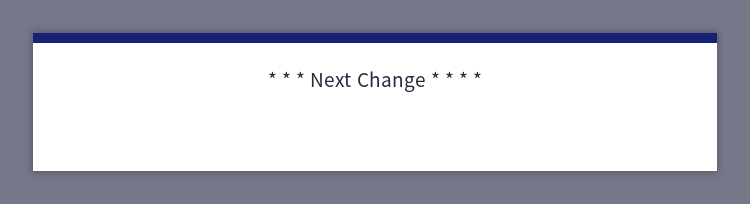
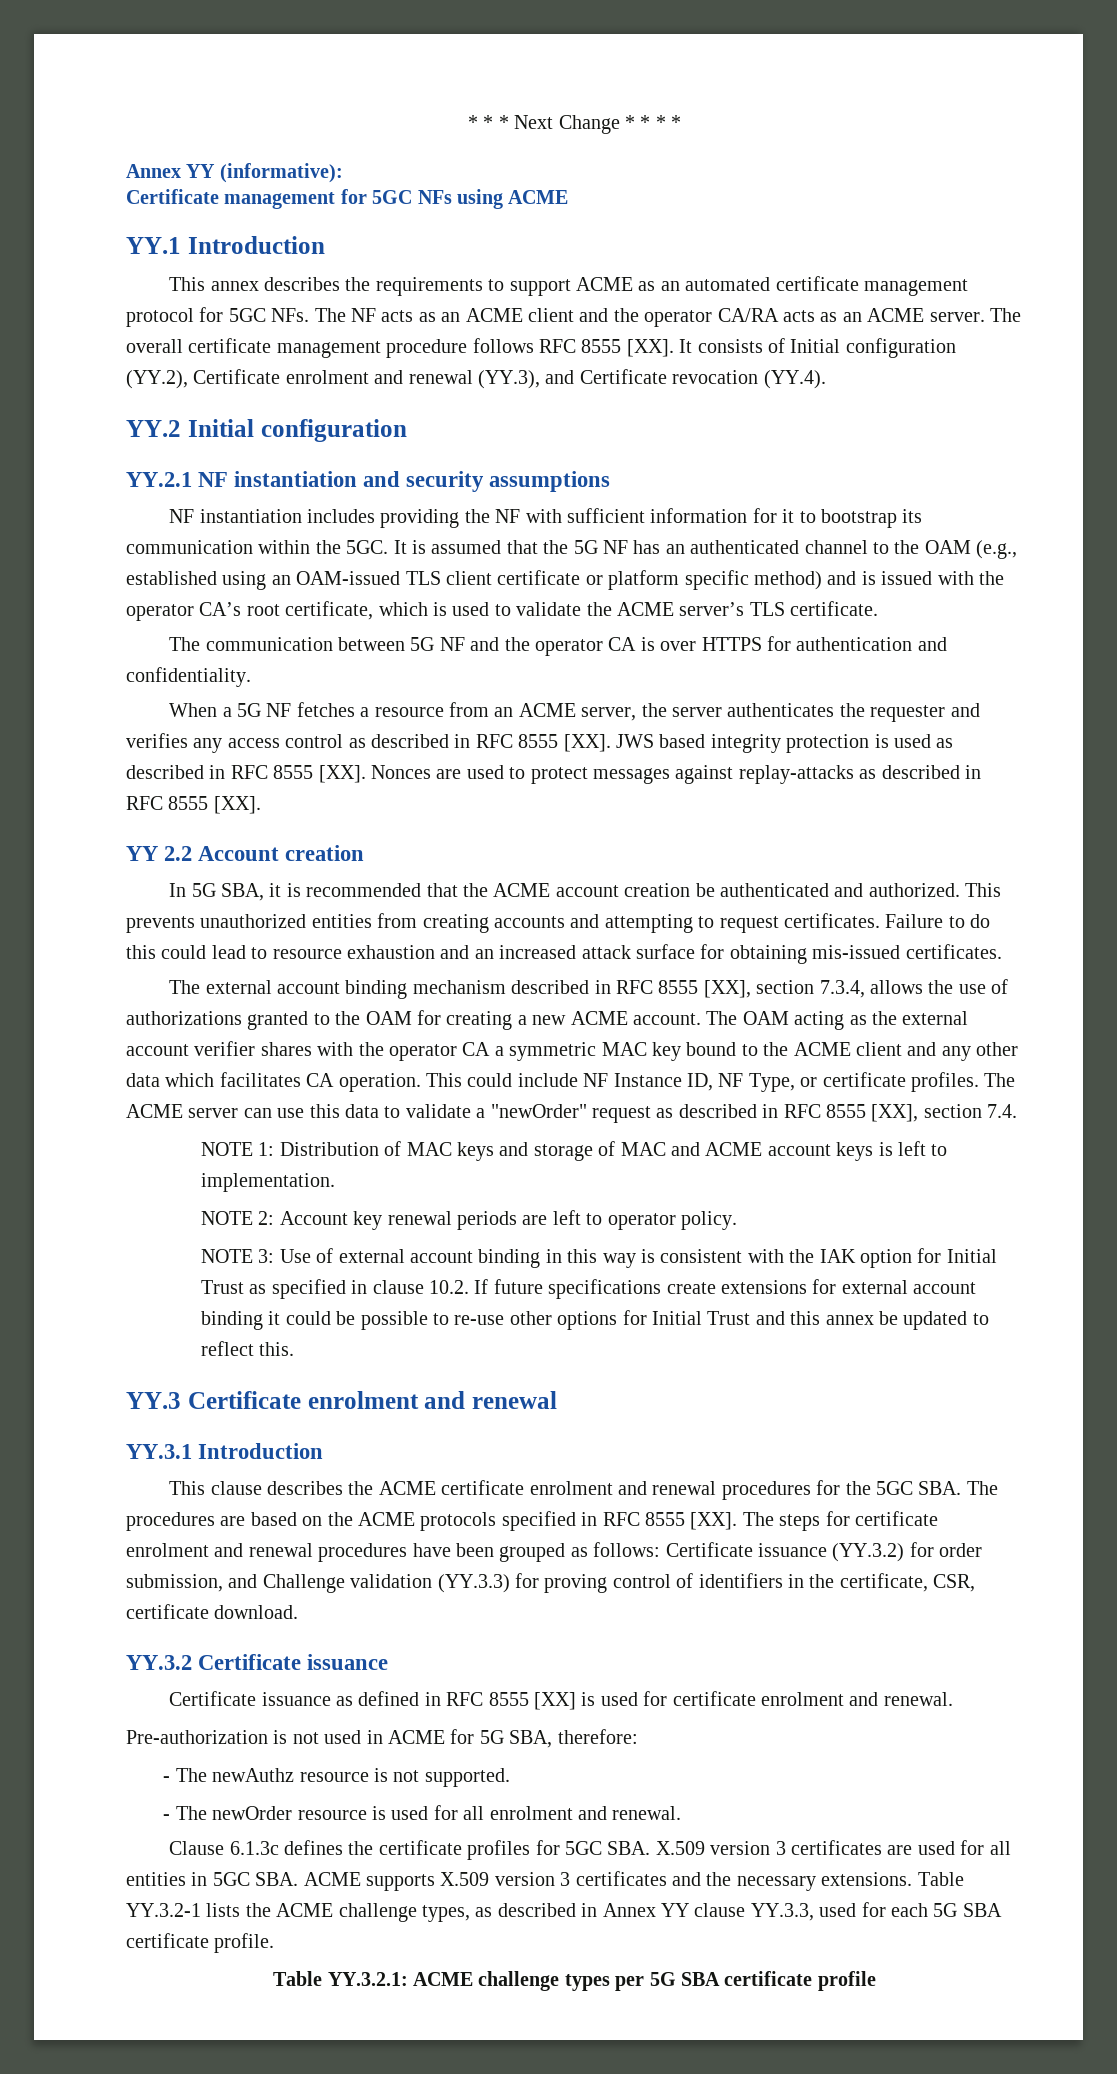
+ Annex YY (informative):
+ Certificate management for 5GC NFs using ACME
+ YY.1 Introduction
+ This annex describes the requirements to support ACME as an automated certificate management protocol for 5GC NFs. The NF acts as an ACME client and the operator CA/RA acts as an ACME server. The overall certificate management procedure follows RFC 8555 [XX]. It consists of Initial configuration (YY.2), Certificate enrolment and renewal (YY.3), and Certificate revocation (YY.4).
+ YY.2 Initial configuration
+ YY.2.1 NF instantiation and security assumptions
+ NF instantiation includes providing the NF with sufficient information for it to bootstrap its communication within the 5GC. It is assumed that the 5G NF has an authenticated channel to the OAM (e.g., established using an OAM-issued TLS client certificate or platform specific method) and is issued with the operator CA’s root certificate, which is used to validate the ACME server’s TLS certificate.
+ The communication between 5G NF and the operator CA is over HTTPS for authentication and confidentiality.
+ When a 5G NF fetches a resource from an ACME server, the server authenticates the requester and verifies any access control as described in RFC 8555 [XX]. JWS based integrity protection is used as described in RFC 8555 [XX]. Nonces are used to protect messages against replay-attacks as described in RFC 8555 [XX].
+ YY 2.2 Account creation
+ In 5G SBA, it is recommended that the ACME account creation be authenticated and authorized. This prevents unauthorized entities from creating accounts and attempting to request certificates. Failure to do this could lead to resource exhaustion and an increased attack surface for obtaining mis-issued certificates.
+ The external account binding mechanism described in RFC 8555 [XX], section 7.3.4, allows the use of authorizations granted to the OAM for creating a new ACME account. The OAM acting as the external account verifier shares with the operator CA a symmetric MAC key bound to the ACME client and any other data which facilitates CA operation. This could include NF Instance ID, NF Type, or certificate profiles. The ACME server can use this data to validate a "newOrder" request as described in RFC 8555 [XX], section 7.4.
+ NOTE 1: Distribution of MAC keys and storage of MAC and ACME account keys is left to implementation.
+ NOTE 2: Account key renewal periods are left to operator policy.
+ NOTE 3: Use of external account binding in this way is consistent with the IAK option for Initial Trust as specified in clause 10.2. If future specifications create extensions for external account binding it could be possible to re-use other options for Initial Trust and this annex be updated to reflect this.
+ YY.3 Certificate enrolment and renewal
+ YY.3.1 Introduction
+ This clause describes the ACME certificate enrolment and renewal procedures for the 5GC SBA. The procedures are based on the ACME protocols specified in RFC 8555 [XX]. The steps for certificate enrolment and renewal procedures have been grouped as follows: Certificate issuance (YY.3.2) for order submission, and Challenge validation (YY.3.3) for proving control of identifiers in the certificate, CSR, certificate download.
+ YY.3.2 Certificate issuance
+ Certificate issuance as defined in RFC 8555 [XX] is used for certificate enrolment and renewal.
+ Pre-authorization is not used in ACME for 5G SBA, therefore:
+ - The newAuthz resource is not supported.
+ - The newOrder resource is used for all enrolment and renewal.
+ Clause 6.1.3c defines the certificate profiles for 5GC SBA. X.509 version 3 certificates are used for all entities in 5GC SBA. ACME supports X.509 version 3 certificates and the necessary extensions. Table YY.3.2-1 lists the ACME challenge types, as described in Annex YY clause YY.3.3, used for each 5G SBA certificate profile.
+ Table YY.3.2.1: ACME challenge types per 5G SBA certificate profile

